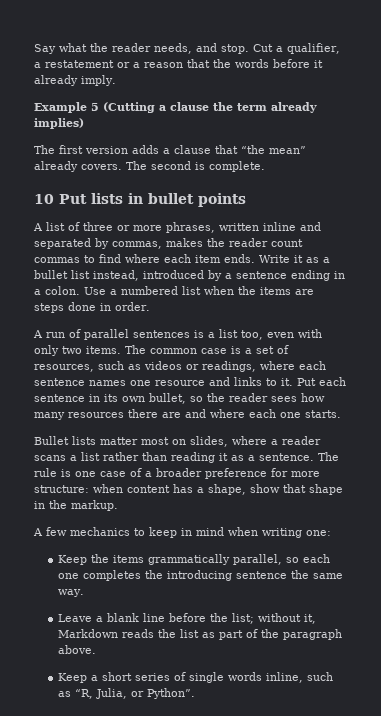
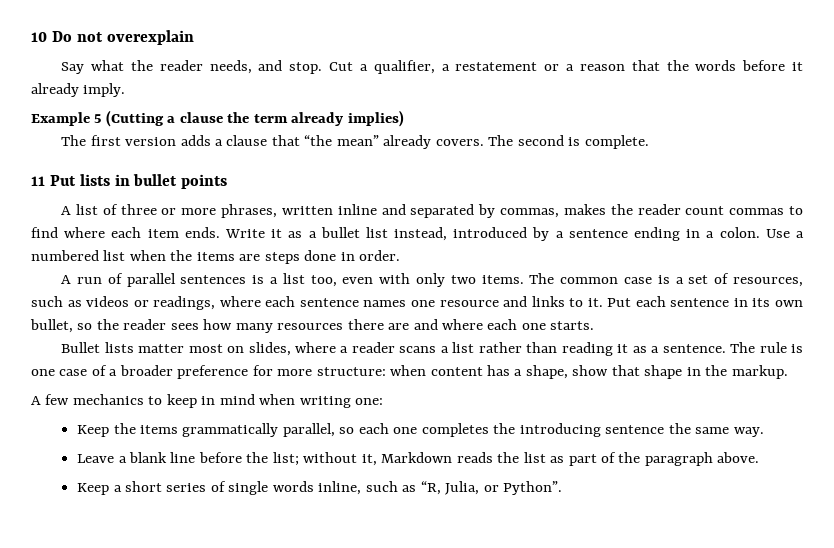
+ 10 Do not overexplain
- 10 Put lists in bullet points
+ 11 Put lists in bullet points

